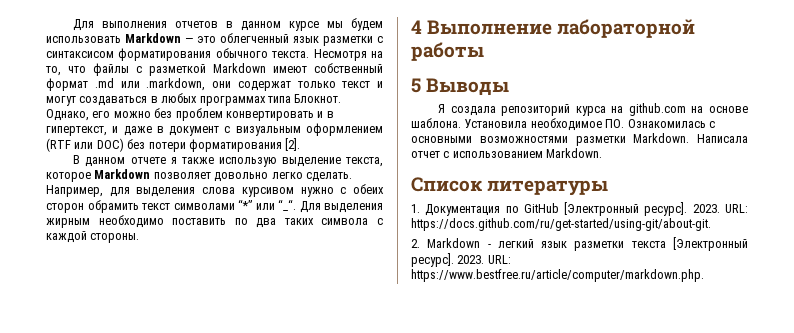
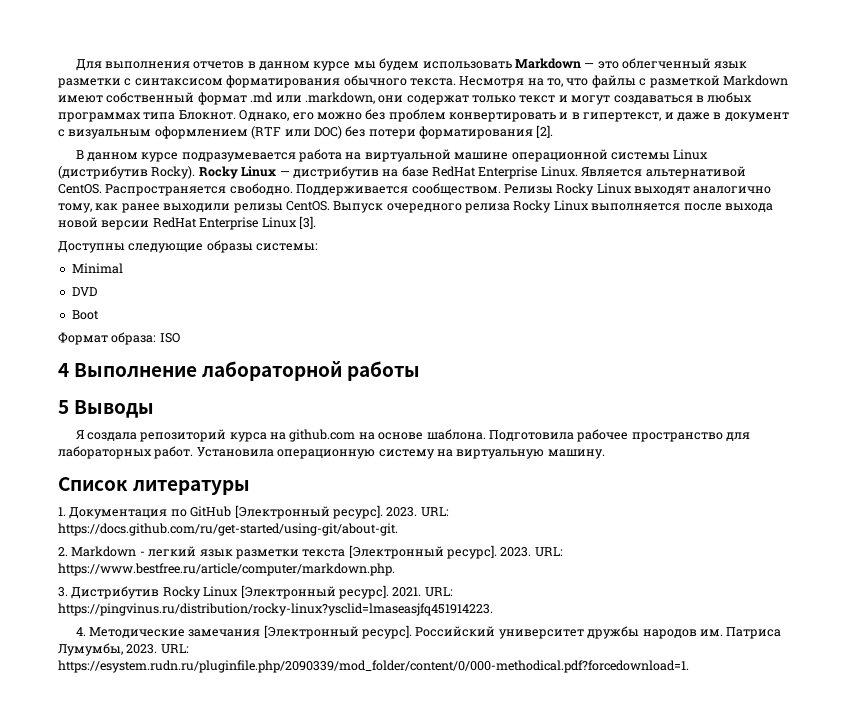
- В данном отчете я также использую выделение текста, которое Markdown позволяет довольно легко сделать. Например, для выделения слова курсивом нужно с обеих сторон обрамить текст символами “*” или “_“. Для выделения жирным необходимо поставить по два таких символа с каждой стороны.
+ В данном курсе подразумевается работа на виртуальной машине операционной системы Linux (дистрибутив Rocky). Rocky Linux — дистрибутив на базе RedHat Enterprise Linux. Является альтернативой CentOS. Распространяется свободно. Поддерживается сообществом. Релизы Rocky Linux выходят аналогично тому, как ранее выходили релизы CentOS. Выпуск очередного релиза Rocky Linux выполняется после выхода новой версии RedHat Enterprise Linux [3].
+ Доступны следующие образы системы:
+ Minimal
+ DVD
+ Boot
+ Формат образа: ISO
- Установила необходимое ПО. Ознакомилась с основными возможностями разметки Markdown. Написала отчет с использованием Markdown.
+ Подготовила рабочее пространство для лабораторных работ. Установила операционную систему на виртуальную машину.
+ 3. Дистрибутив Rocky Linux [Электронный ресурс]. 2021. URL: https://pingvinus.ru/distribution/rocky-linux?ysclid=lmaseasjfq451914223.
+ 4. Методические замечания [Электронный ресурс]. Российский университет дружбы народов им. Патриса Лумумбы, 2023. URL: https://esystem.rudn.ru/pluginfile.php/2090339/mod_folder/content/0/000-methodical.pdf?forcedownload=1.

